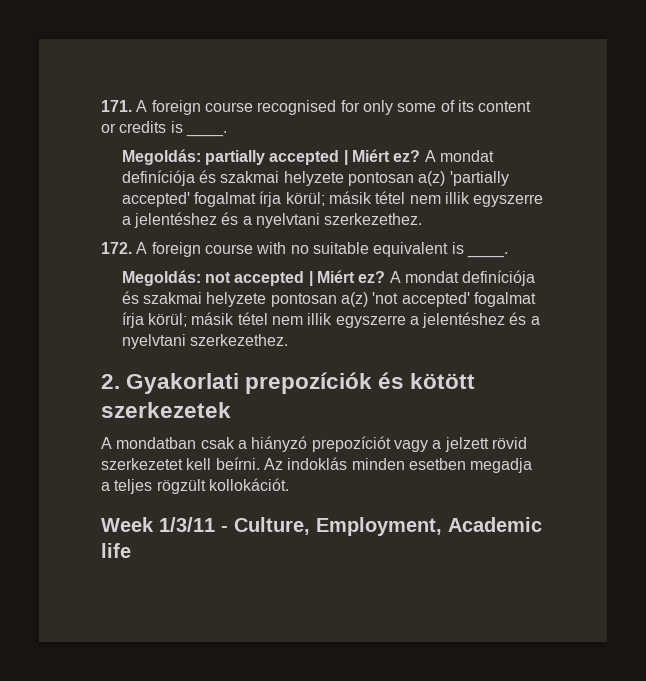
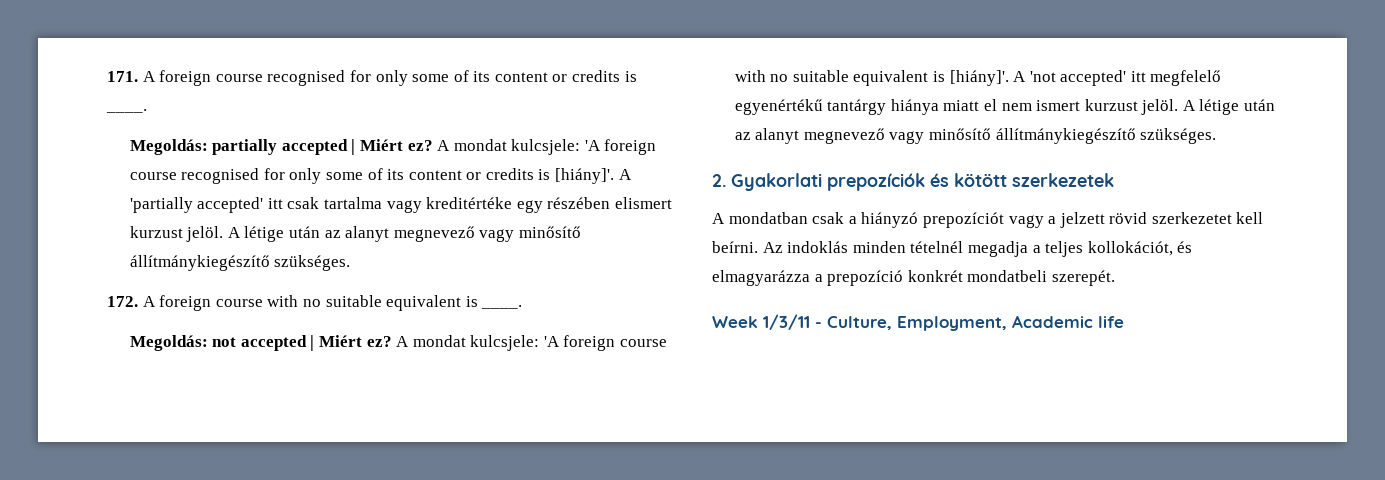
- A mondat definíciója és szakmai helyzete pontosan a(z) 'partially accepted' fogalmat írja körül; másik tétel nem illik egyszerre a jelentéshez és a nyelvtani szerkezethez.
+ A mondat kulcsjele: 'A foreign course recognised for only some of its content or credits is [hiány]'. A 'partially accepted' itt csak tartalma vagy kreditértéke egy részében elismert kurzust jelöl. A létige után az alanyt megnevező vagy minősítő állítmánykiegészítő szükséges.
- A mondat definíciója és szakmai helyzete pontosan a(z) 'not accepted' fogalmat írja körül; másik tétel nem illik egyszerre a jelentéshez és a nyelvtani szerkezethez.
+ A mondat kulcsjele: 'A foreign course with no suitable equivalent is [hiány]'. A 'not accepted' itt megfelelő egyenértékű tantárgy hiánya miatt el nem ismert kurzust jelöl. A létige után az alanyt megnevező vagy minősítő állítmánykiegészítő szükséges.
- Az indoklás minden esetben megadja a teljes rögzült kollokációt.
+ Az indoklás minden tételnél megadja a teljes kollokációt, és elmagyarázza a prepozíció konkrét mondatbeli szerepét.

